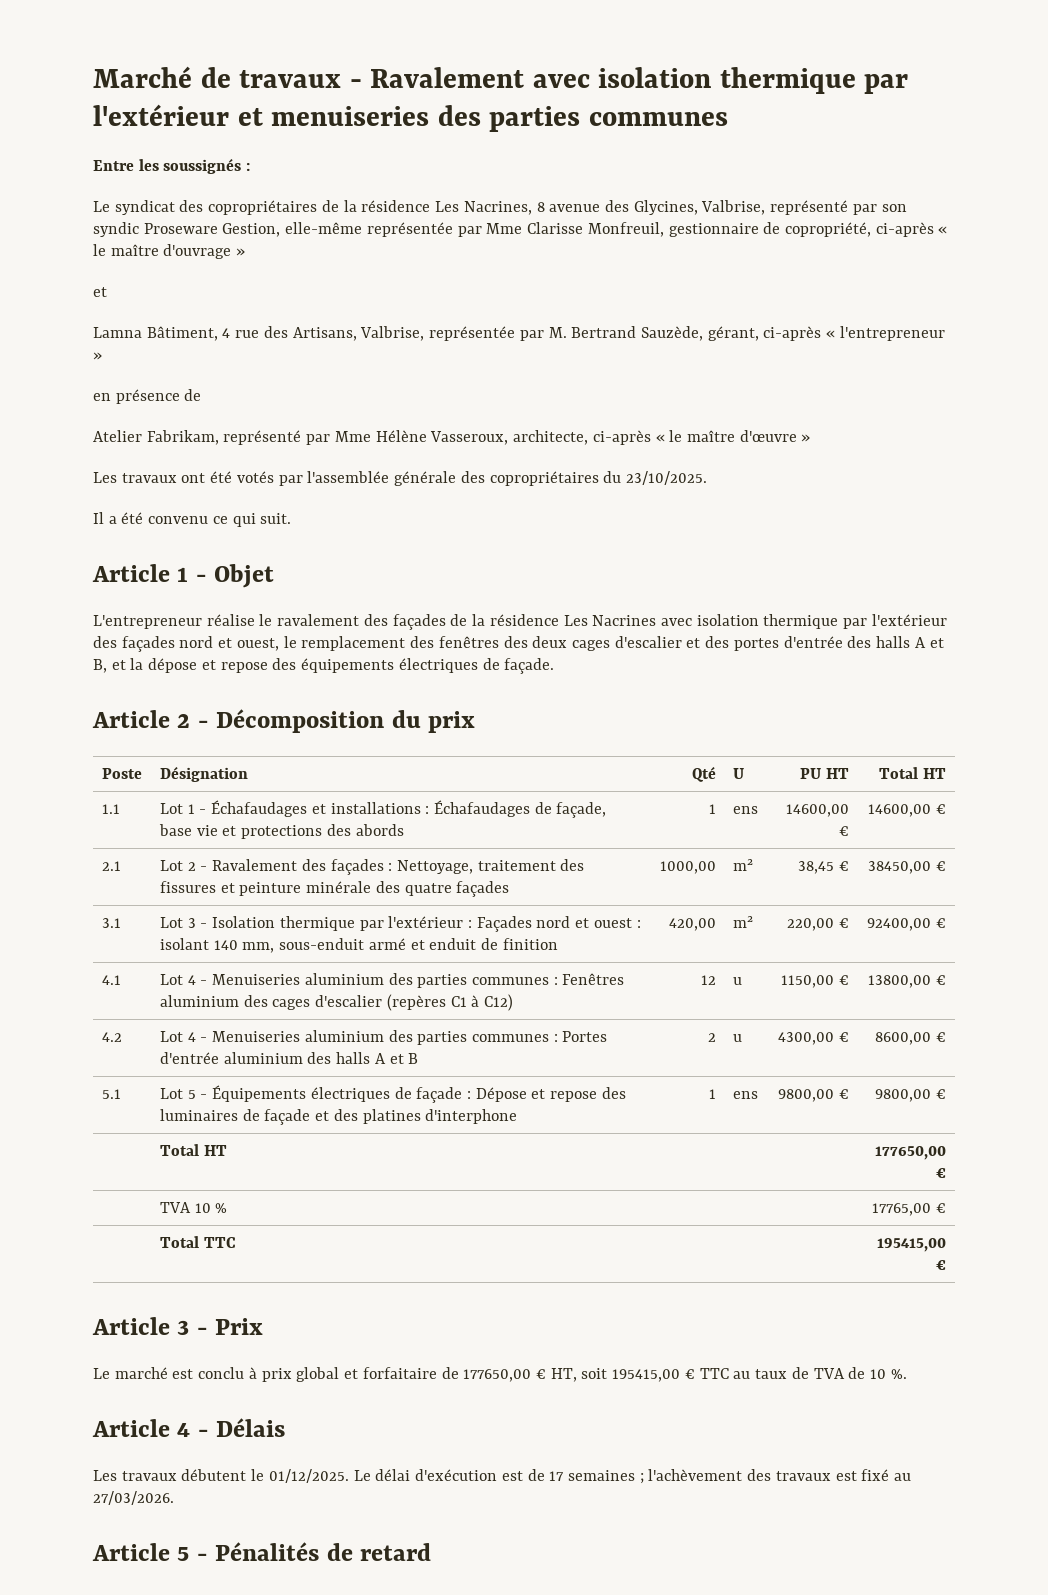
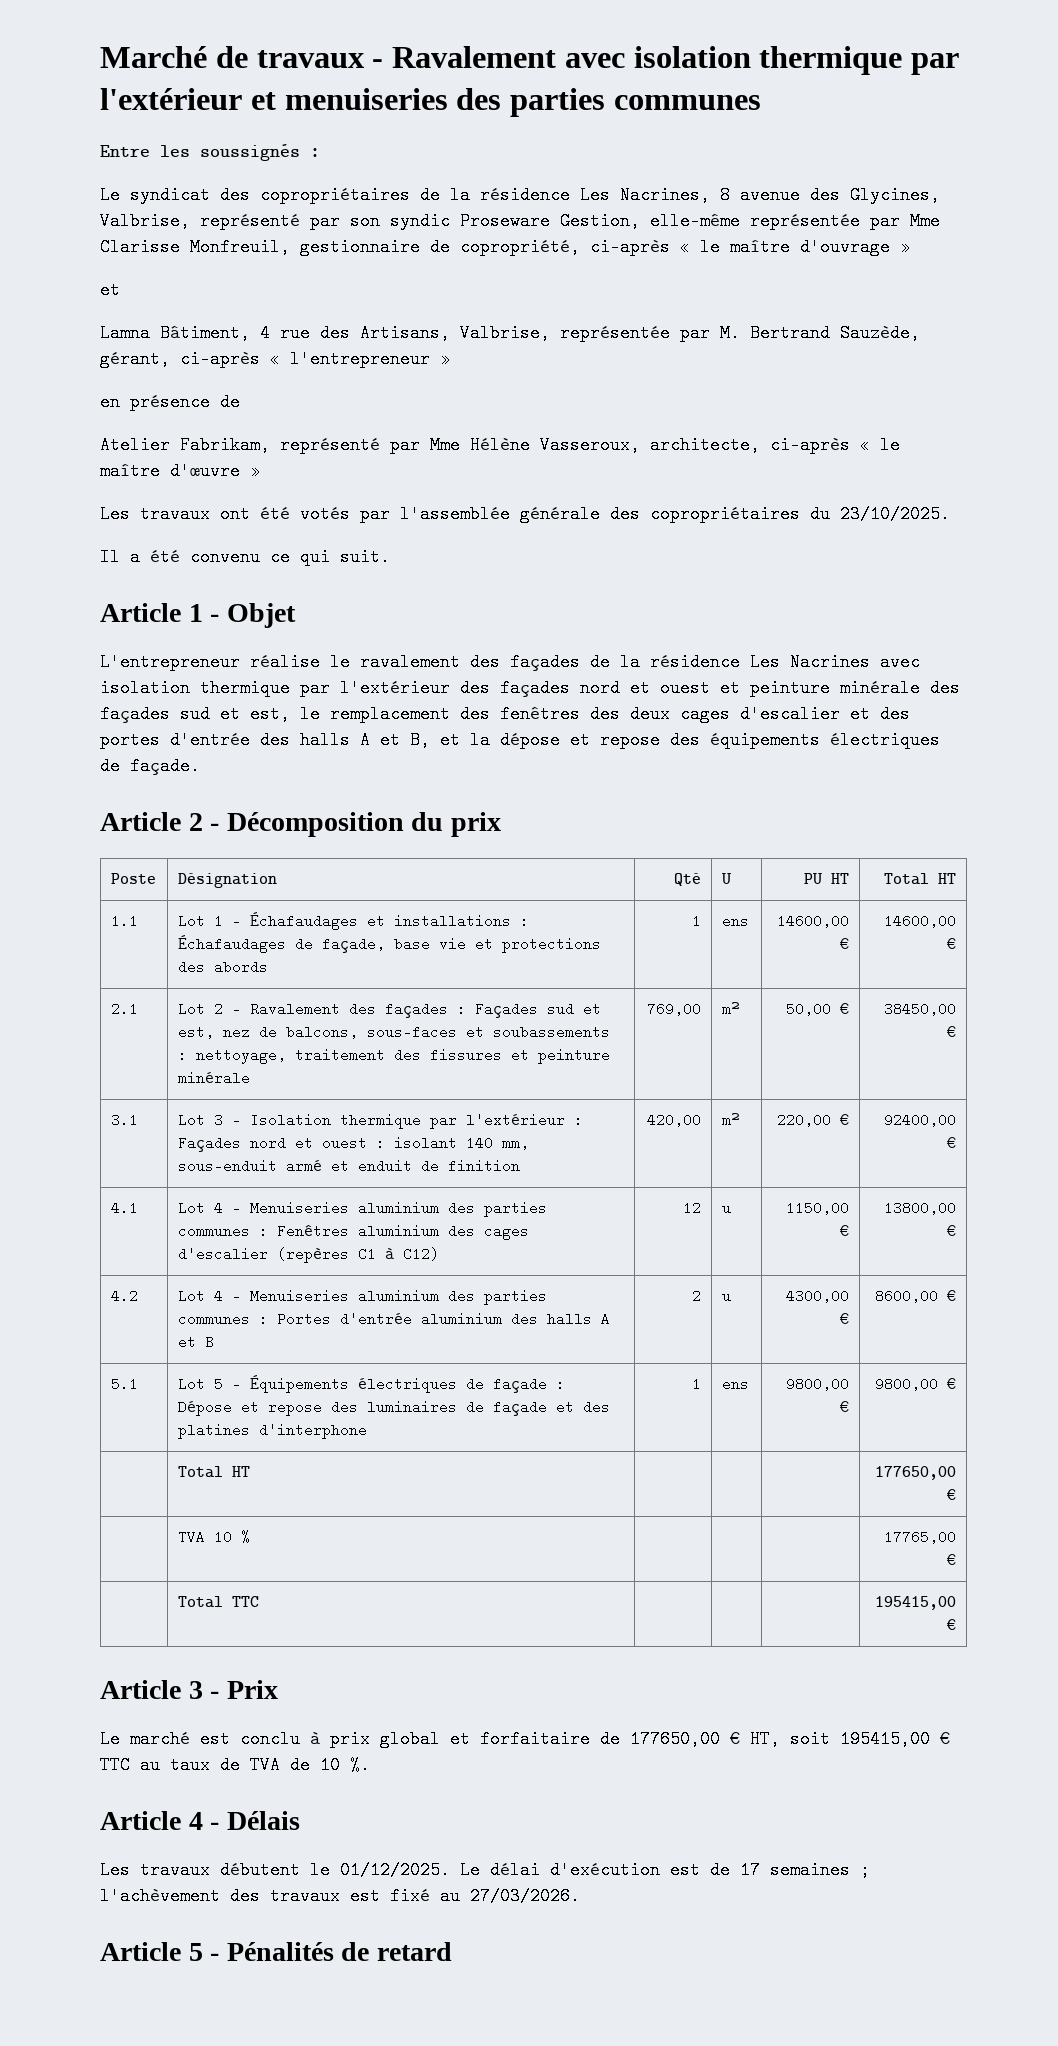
- L'entrepreneur réalise le ravalement des façades de la résidence Les Nacrines avec isolation thermique par l'extérieur des façades nord et ouest, le remplacement des fenêtres des deux cages d'escalier et des portes d'entrée des halls A et B, et la dépose et repose des équipements électriques de façade.
+ L'entrepreneur réalise le ravalement des façades de la résidence Les Nacrines avec isolation thermique par l'extérieur des façades nord et ouest et peinture minérale des façades sud et est, le remplacement des fenêtres des deux cages d'escalier et des portes d'entrée des halls A et B, et la dépose et repose des équipements électriques de façade.
- 2.1 | Lot 2 - Ravalement des façades : Nettoyage, traitement des fissures et peinture minérale des quatre façades | 1000,00 | m² | 38,45 € | 38450,00 €
+ 2.1 | Lot 2 - Ravalement des façades : Façades sud et est, nez de balcons, sous-faces et soubassements : nettoyage, traitement des fissures et peinture minérale | 769,00 | m² | 50,00 € | 38450,00 €

